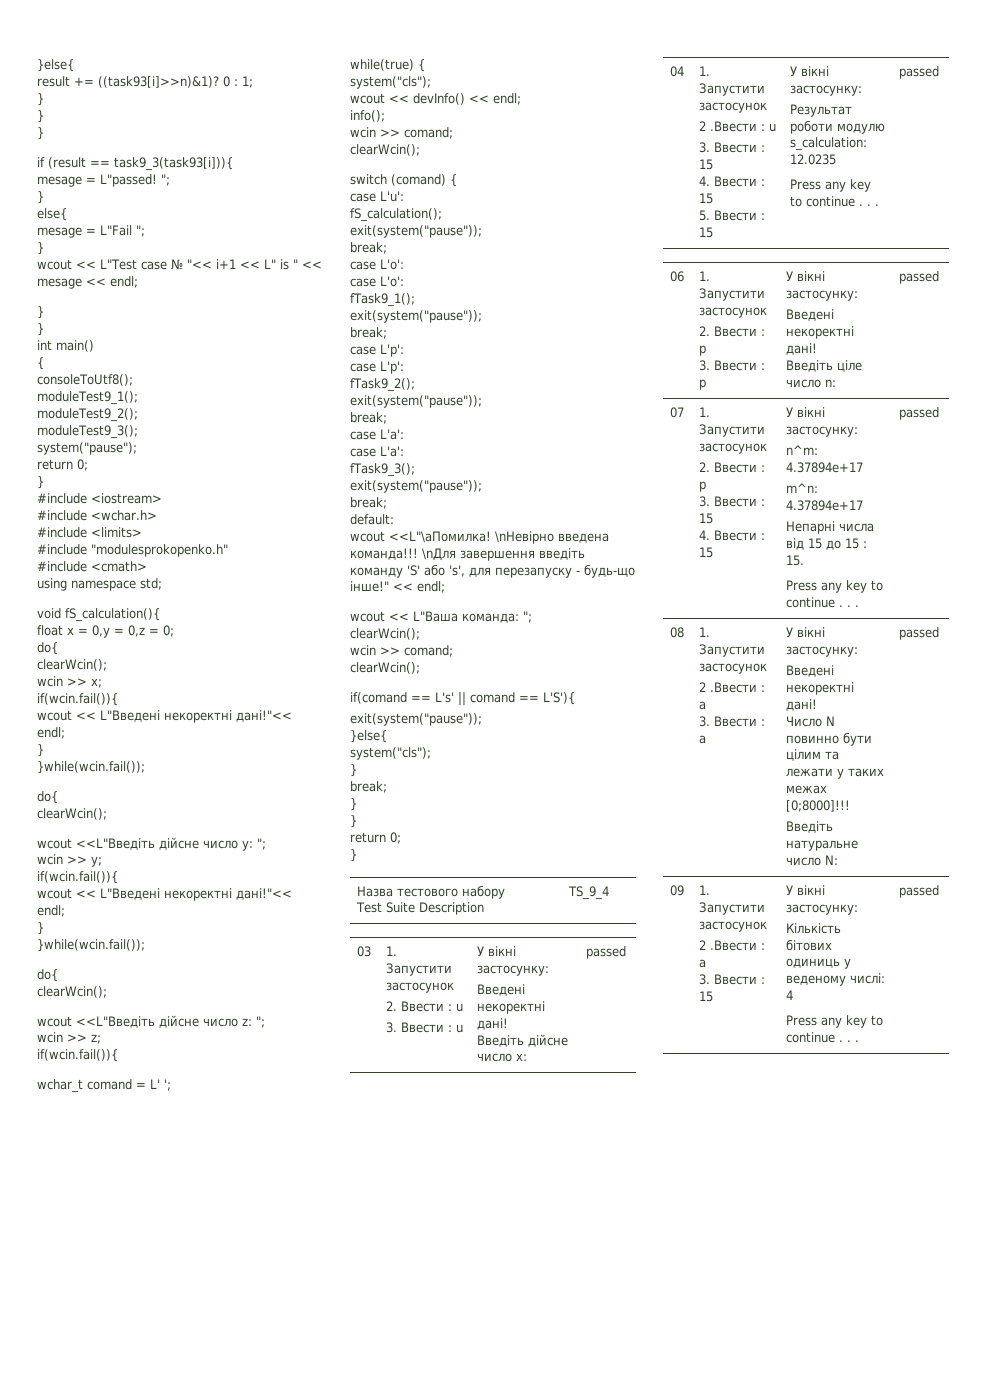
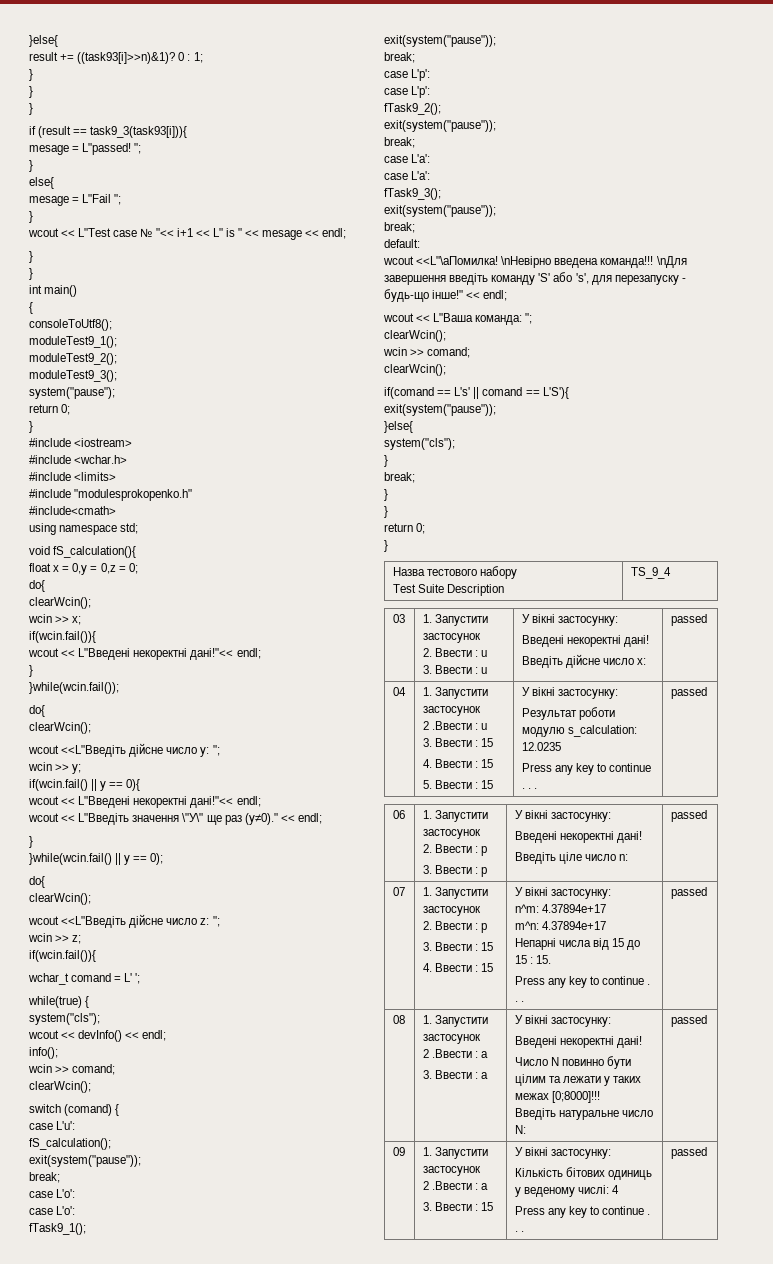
- #include <cmath>
+ #include<cmath>
  wcin >> y;
- if(wcin.fail()){
+ if(wcin.fail() || y == 0){
  wcout << L"Введені некоректні дані!"<< endl;
+ wcout << L"Введіть значення \"У\" ще раз (y≠0)." << endl;
  }
- }while(wcin.fail());
+ }while(wcin.fail() || y == 0);

